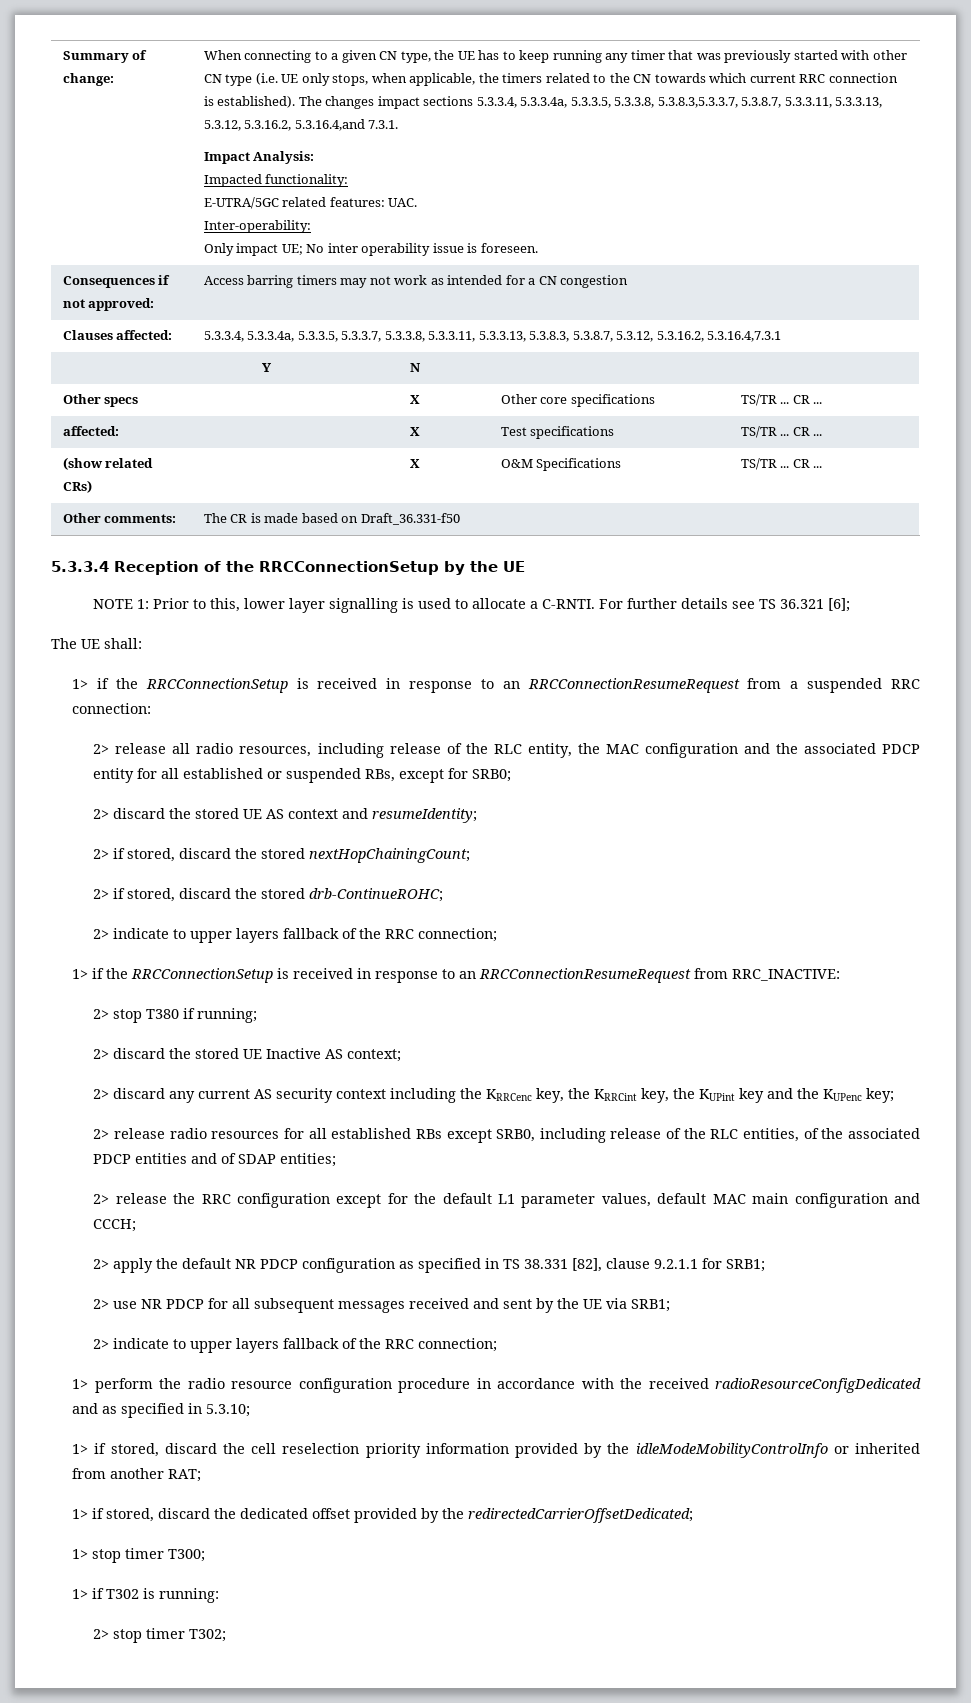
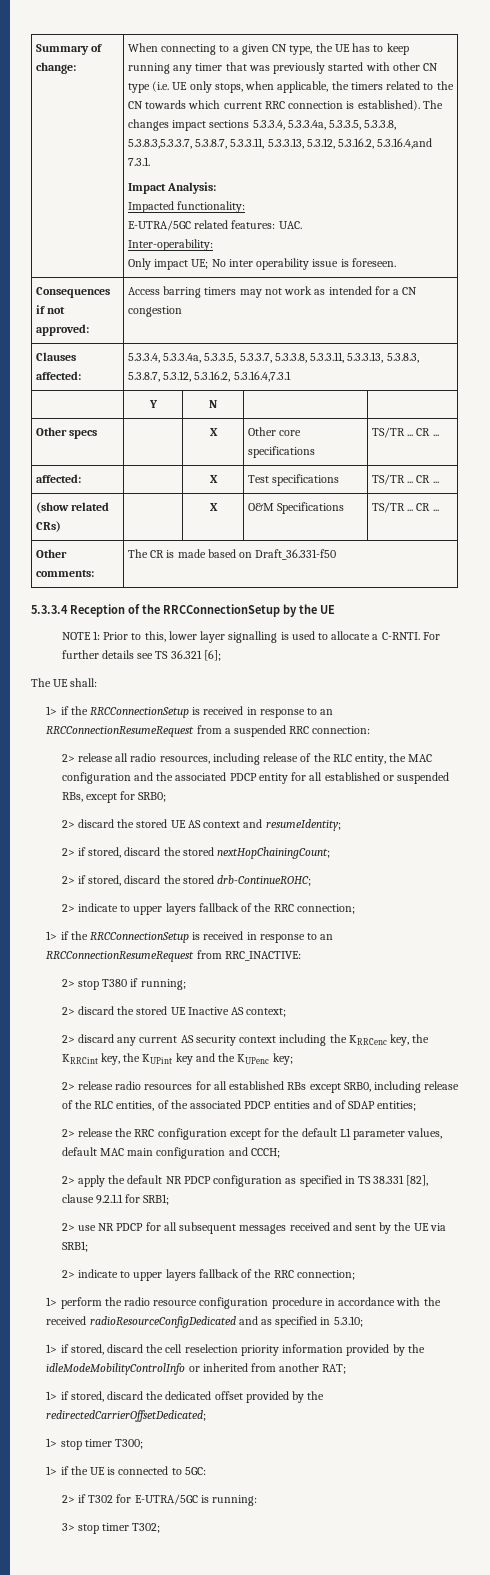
- 1> if T302 is running:
+ 1> if the UE is connected to 5GC:
+ 2> if T302 for E-UTRA/5GC is running:
- 2> stop timer T302;
+ 3> stop timer T302;

